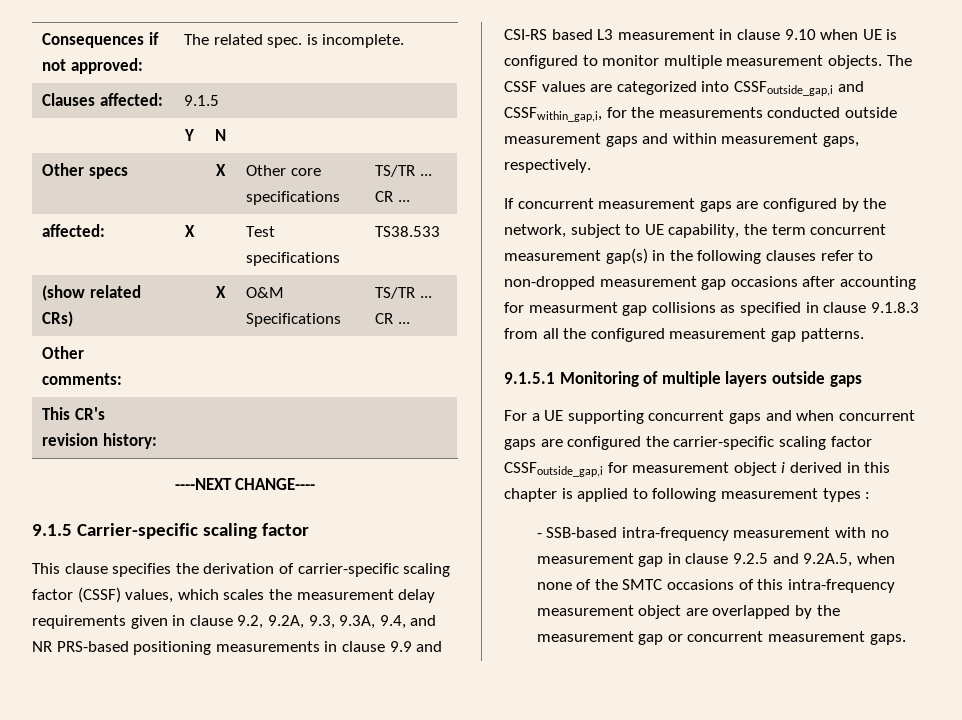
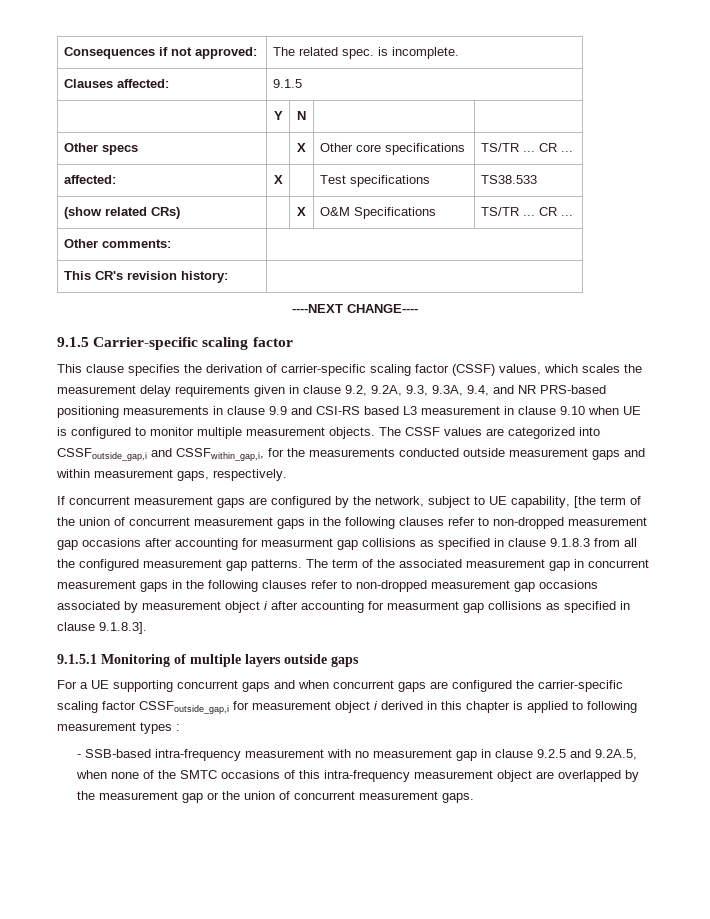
- If concurrent measurement gaps are configured by the network, subject to UE capability, the term concurrent measurement gap(s) in the following clauses refer to non-dropped measurement gap occasions after accounting for measurment gap collisions as specified in clause 9.1.8.3 from all the configured measurement gap patterns.
+ If concurrent measurement gaps are configured by the network, subject to UE capability, [the term of the union of concurrent measurement gaps in the following clauses refer to non-dropped measurement gap occasions after accounting for measurment gap collisions as specified in clause 9.1.8.3 from all the configured measurement gap patterns. The term of the associated measurement gap in concurrent measurement gaps in the following clauses refer to non-dropped measurement gap occasions associated by measurement object i after accounting for measurment gap collisions as specified in clause 9.1.8.3].
- - SSB-based intra-frequency measurement with no measurement gap in clause 9.2.5 and 9.2A.5, when none of the SMTC occasions of this intra-frequency measurement object are overlapped by the measurement gap or concurrent measurement gaps.
+ - SSB-based intra-frequency measurement with no measurement gap in clause 9.2.5 and 9.2A.5, when none of the SMTC occasions of this intra-frequency measurement object are overlapped by the measurement gap or the union of concurrent measurement gaps.

